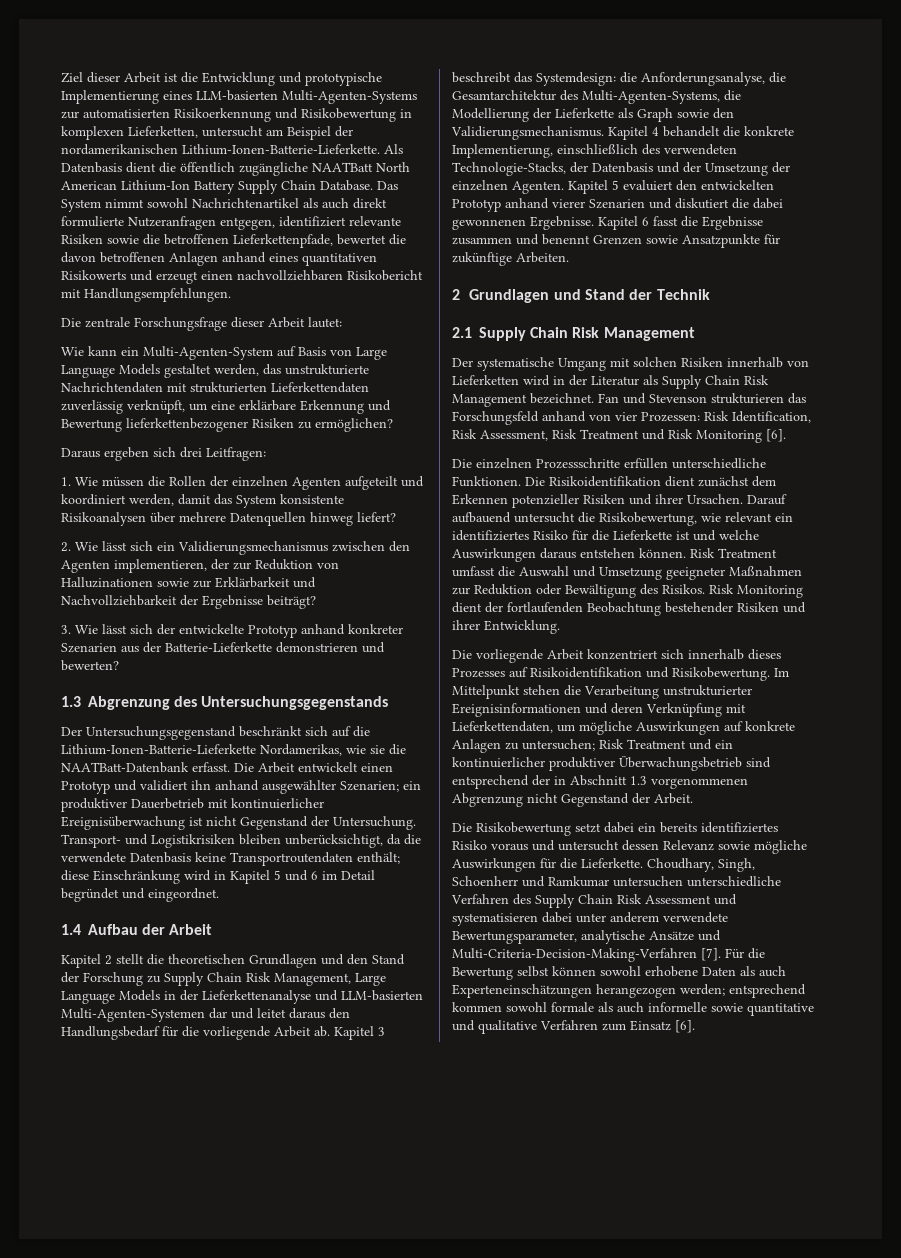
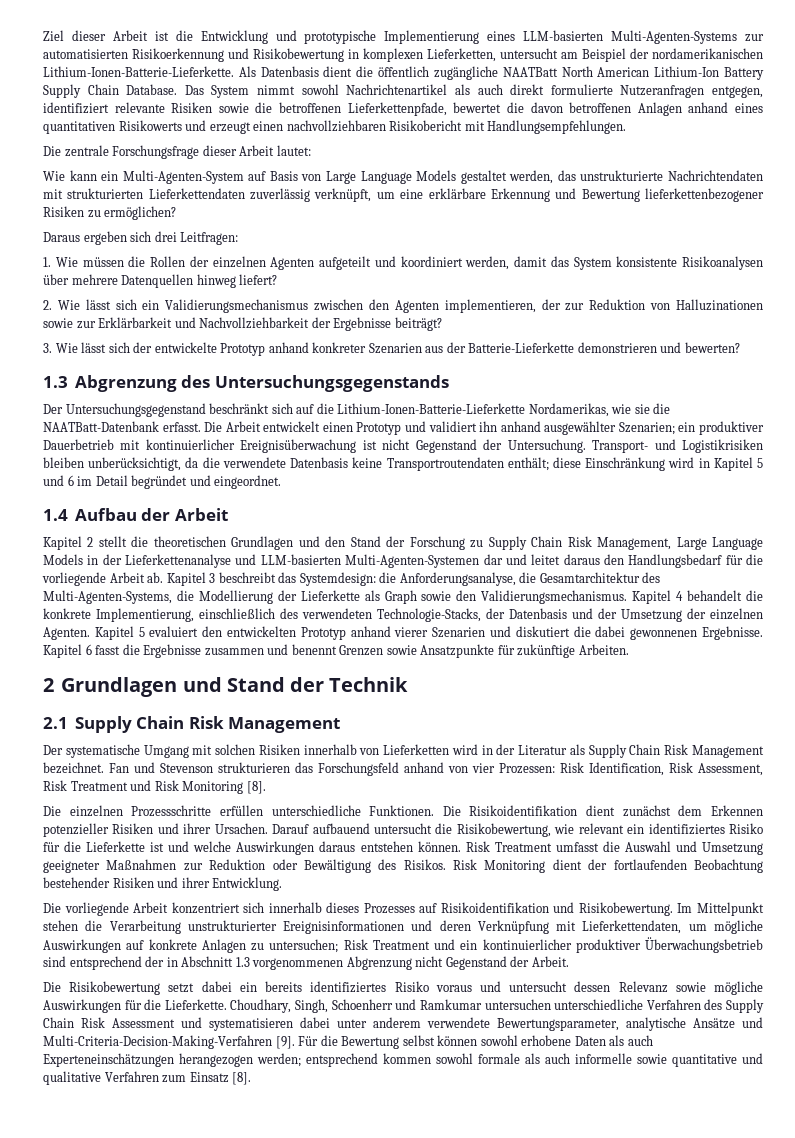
- Fan und Stevenson strukturieren das Forschungsfeld anhand von vier Prozessen: Risk Identification, Risk Assessment, Risk Treatment und Risk Monitoring [6].
+ Fan und Stevenson strukturieren das Forschungsfeld anhand von vier Prozessen: Risk Identification, Risk Assessment, Risk Treatment und Risk Monitoring [8].
- Choudhary, Singh, Schoenherr und Ramkumar untersuchen unterschiedliche Verfahren des Supply Chain Risk Assessment und systematisieren dabei unter anderem verwendete Bewertungsparameter, analytische Ansätze und Multi-Criteria-Decision-Making-Verfahren [7].
+ Choudhary, Singh, Schoenherr und Ramkumar untersuchen unterschiedliche Verfahren des Supply Chain Risk Assessment und systematisieren dabei unter anderem verwendete Bewertungsparameter, analytische Ansätze und Multi-Criteria-Decision-Making-Verfahren [9].
- Für die Bewertung selbst können sowohl erhobene Daten als auch Experteneinschätzungen herangezogen werden; entsprechend kommen sowohl formale als auch informelle sowie quantitative und qualitative Verfahren zum Einsatz [6].
+ Für die Bewertung selbst können sowohl erhobene Daten als auch Experteneinschätzungen herangezogen werden; entsprechend kommen sowohl formale als auch informelle sowie quantitative und qualitative Verfahren zum Einsatz [8].

